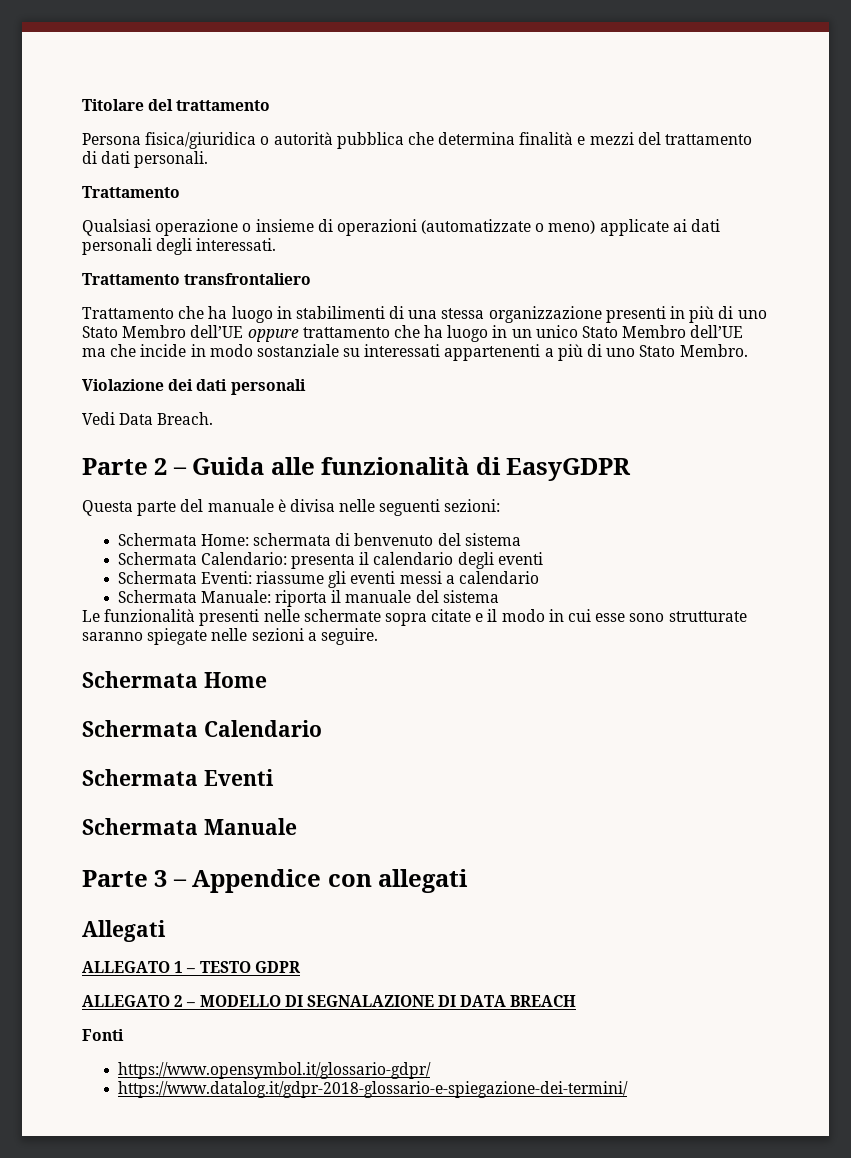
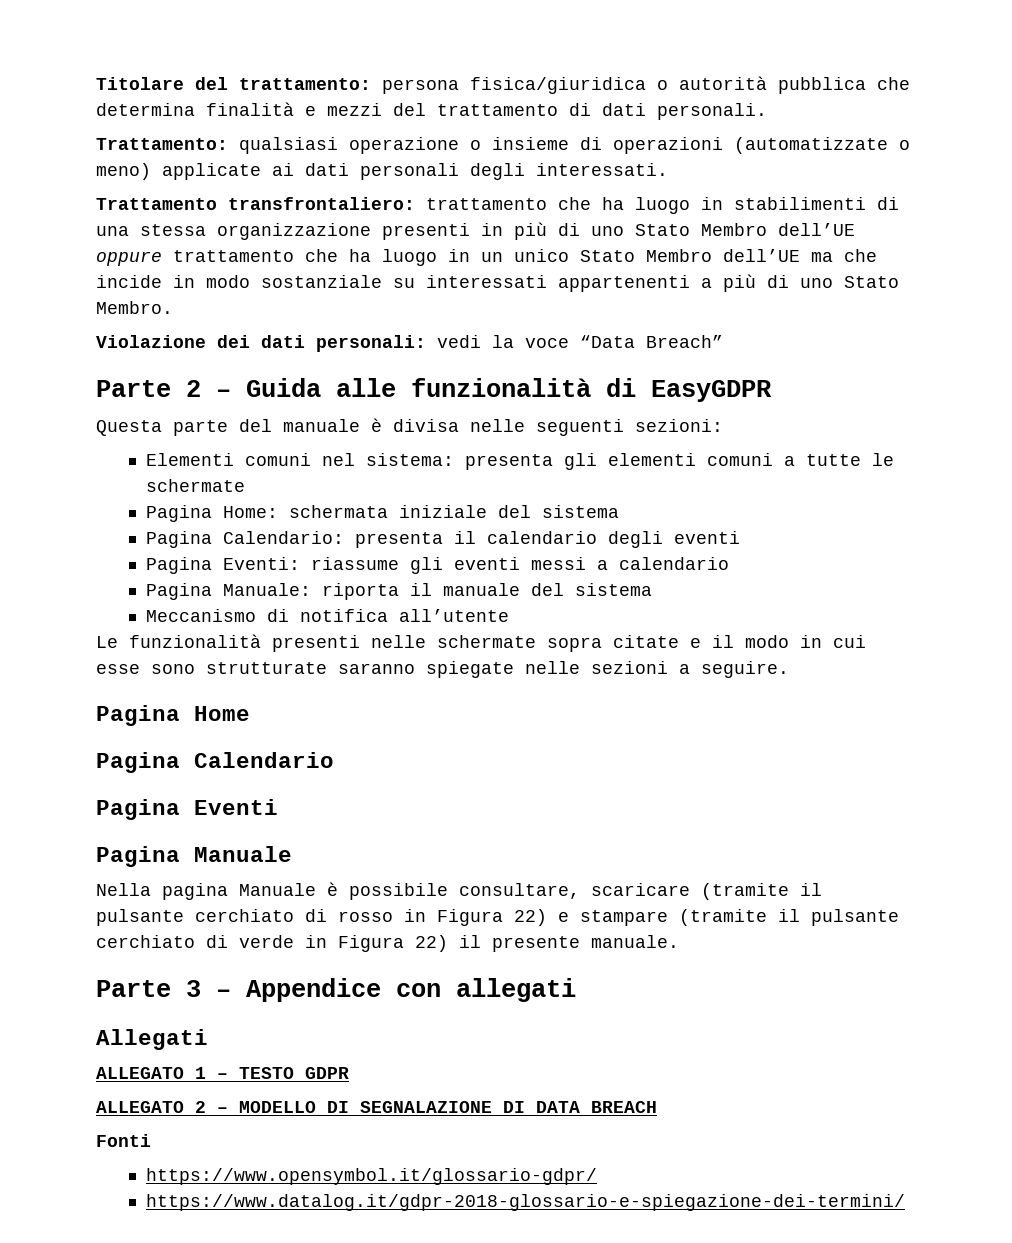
- Titolare del trattamento
- Persona fisica/giuridica o autorità pubblica che determina finalità e mezzi del trattamento di dati personali.
- Trattamento
- Qualsiasi operazione o insieme di operazioni (automatizzate o meno) applicate ai dati personali degli interessati.
+ Titolare del trattamento: persona fisica/giuridica o autorità pubblica che determina finalità e mezzi del trattamento di dati personali.
+ Trattamento: qualsiasi operazione o insieme di operazioni (automatizzate o meno) applicate ai dati personali degli interessati.
- Trattamento transfrontaliero
- Trattamento che ha luogo in stabilimenti di una stessa organizzazione presenti in più di uno Stato Membro dell’UE oppure trattamento che ha luogo in un unico Stato Membro dell’UE ma che incide in modo sostanziale su interessati appartenenti a più di uno Stato Membro.
+ Trattamento transfrontaliero: trattamento che ha luogo in stabilimenti di una stessa organizzazione presenti in più di uno Stato Membro dell’UE oppure trattamento che ha luogo in un unico Stato Membro dell’UE ma che incide in modo sostanziale su interessati appartenenti a più di uno Stato Membro.
- Violazione dei dati personali
- Vedi Data Breach.
+ Violazione dei dati personali: vedi la voce “Data Breach”
- Schermata Home: schermata di benvenuto del sistema
- Schermata Calendario: presenta il calendario degli eventi
+ Elementi comuni nel sistema: presenta gli elementi comuni a tutte le schermate
+ Pagina Home: schermata iniziale del sistema
+ Pagina Calendario: presenta il calendario degli eventi
- Schermata Eventi: riassume gli eventi messi a calendario
+ Pagina Eventi: riassume gli eventi messi a calendario
- Schermata Manuale: riporta il manuale del sistema
+ Pagina Manuale: riporta il manuale del sistema
+ Meccanismo di notifica all’utente
- Schermata Home
+ Pagina Home
- Schermata Calendario
+ Pagina Calendario
- Schermata Eventi
+ Pagina Eventi
- Schermata Manuale
+ Pagina Manuale
+ Nella pagina Manuale è possibile consultare, scaricare (tramite il pulsante cerchiato di rosso in Figura 22) e stampare (tramite il pulsante cerchiato di verde in Figura 22) il presente manuale.

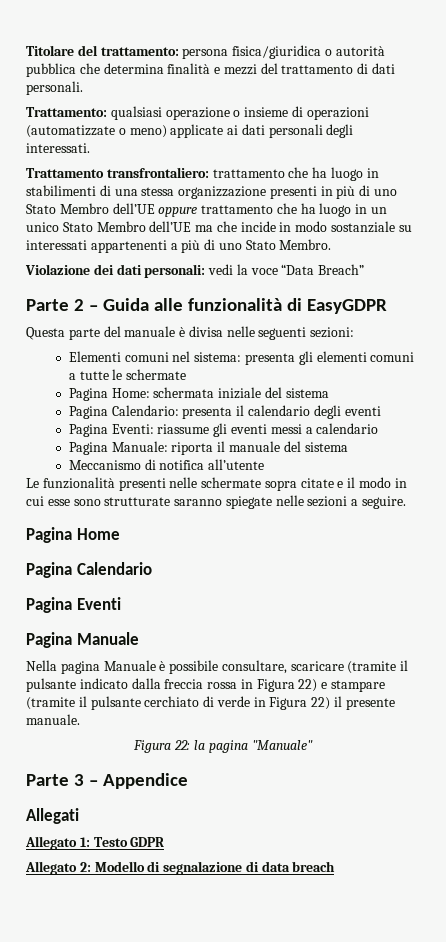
- Nella pagina Manuale è possibile consultare, scaricare (tramite il pulsante cerchiato di rosso in Figura 22) e stampare (tramite il pulsante cerchiato di verde in Figura 22) il presente manuale.
+ Nella pagina Manuale è possibile consultare, scaricare (tramite il pulsante indicato dalla freccia rossa in Figura 22) e stampare (tramite il pulsante cerchiato di verde in Figura 22) il presente manuale.
+ Figura 22: la pagina "Manuale"
- Parte 3 – Appendice con allegati
+ Parte 3 – Appendice
- ALLEGATO 1 – TESTO GDPR
- ALLEGATO 2 – MODELLO DI SEGNALAZIONE DI DATA BREACH
- Fonti
- https://www.opensymbol.it/glossario-gdpr/
- https://www.datalog.it/gdpr-2018-glossario-e-spiegazione-dei-termini/
+ Allegato 1: Testo GDPR
+ Allegato 2: Modello di segnalazione di data breach

